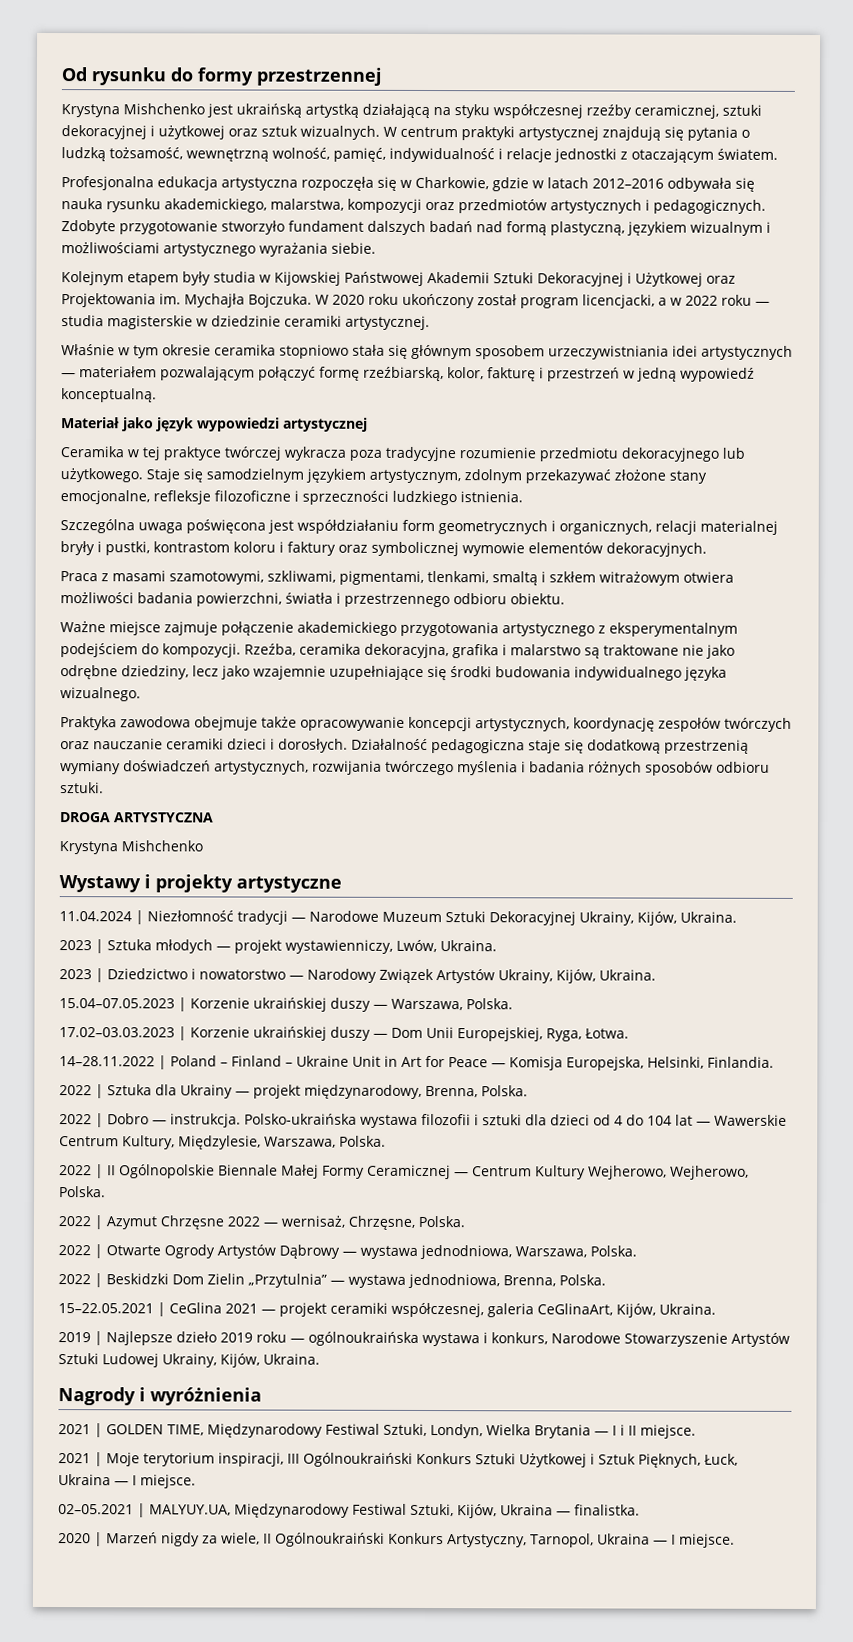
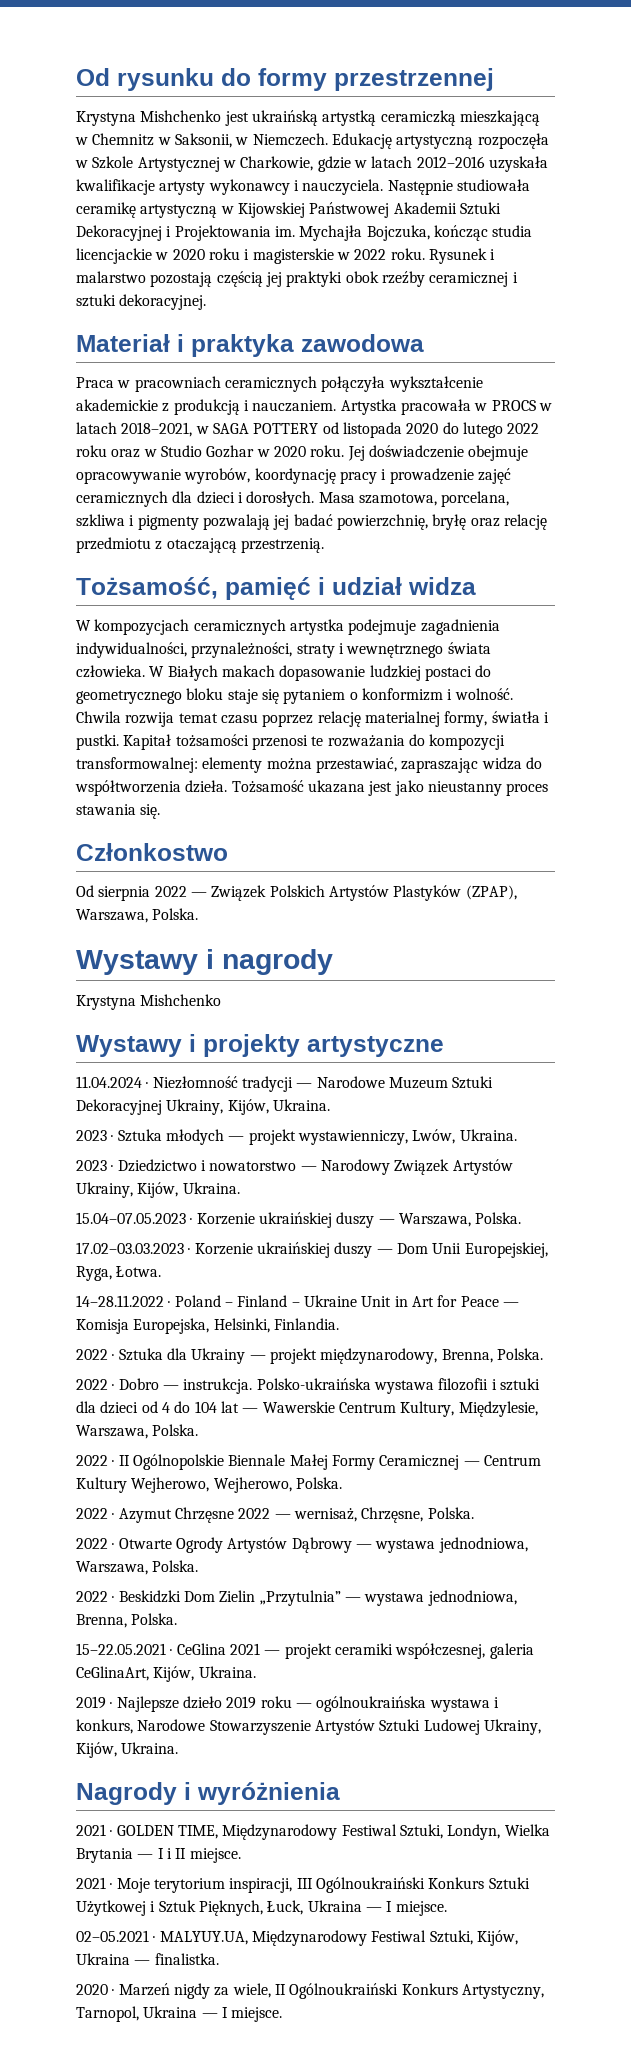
- Krystyna Mishchenko jest ukraińską artystką działającą na styku współczesnej rzeźby ceramicznej, sztuki dekoracyjnej i użytkowej oraz sztuk wizualnych. W centrum praktyki artystycznej znajdują się pytania o ludzką tożsamość, wewnętrzną wolność, pamięć, indywidualność i relacje jednostki z otaczającym światem.
- Profesjonalna edukacja artystyczna rozpoczęła się w Charkowie, gdzie w latach 2012–2016 odbywała się nauka rysunku akademickiego, malarstwa, kompozycji oraz przedmiotów artystycznych i pedagogicznych. Zdobyte przygotowanie stworzyło fundament dalszych badań nad formą plastyczną, językiem wizualnym i możliwościami artystycznego wyrażania siebie.
- Kolejnym etapem były studia w Kijowskiej Państwowej Akademii Sztuki Dekoracyjnej i Użytkowej oraz Projektowania im.
+ Krystyna Mishchenko jest ukraińską artystką ceramiczką mieszkającą w Chemnitz w Saksonii, w Niemczech. Edukację artystyczną rozpoczęła w Szkole Artystycznej w Charkowie, gdzie w latach 2012–2016 uzyskała kwalifikacje artysty wykonawcy i nauczyciela. Następnie studiowała ceramikę artystyczną w Kijowskiej Państwowej Akademii Sztuki Dekoracyjnej i Projektowania im.
- Mychajła Bojczuka. W 2020 roku ukończony został program licencjacki, a w 2022 roku — studia magisterskie w dziedzinie ceramiki artystycznej.
- Właśnie w tym okresie ceramika stopniowo stała się głównym sposobem urzeczywistniania idei artystycznych — materiałem pozwalającym połączyć formę rzeźbiarską, kolor, fakturę i przestrzeń w jedną wypowiedź konceptualną.
- Materiał jako język wypowiedzi artystycznej
- Ceramika w tej praktyce twórczej wykracza poza tradycyjne rozumienie przedmiotu dekoracyjnego lub użytkowego. Staje się samodzielnym językiem artystycznym, zdolnym przekazywać złożone stany emocjonalne, refleksje filozoficzne i sprzeczności ludzkiego istnienia.
- Szczególna uwaga poświęcona jest współdziałaniu form geometrycznych i organicznych, relacji materialnej bryły i pustki, kontrastom koloru i faktury oraz symbolicznej wymowie elementów dekoracyjnych.
- Praca z masami szamotowymi, szkliwami, pigmentami, tlenkami, smaltą i szkłem witrażowym otwiera możliwości badania powierzchni, światła i przestrzennego odbioru obiektu.
- Ważne miejsce zajmuje połączenie akademickiego przygotowania artystycznego z eksperymentalnym podejściem do kompozycji. Rzeźba, ceramika dekoracyjna, grafika i malarstwo są traktowane nie jako odrębne dziedziny, lecz jako wzajemnie uzupełniające się środki budowania indywidualnego języka wizualnego.
- Praktyka zawodowa obejmuje także opracowywanie koncepcji artystycznych, koordynację zespołów twórczych oraz nauczanie ceramiki dzieci i dorosłych. Działalność pedagogiczna staje się dodatkową przestrzenią wymiany doświadczeń artystycznych, rozwijania twórczego myślenia i badania różnych sposobów odbioru sztuki.
- DROGA ARTYSTYCZNA
+ Mychajła Bojczuka, kończąc studia licencjackie w 2020 roku i magisterskie w 2022 roku. Rysunek i malarstwo pozostają częścią jej praktyki obok rzeźby ceramicznej i sztuki dekoracyjnej.
+ Materiał i praktyka zawodowa
+ Praca w pracowniach ceramicznych połączyła wykształcenie akademickie z produkcją i nauczaniem. Artystka pracowała w PROCS w latach 2018–2021, w SAGA POTTERY od listopada 2020 do lutego 2022 roku oraz w Studio Gozhar w 2020 roku. Jej doświadczenie obejmuje opracowywanie wyrobów, koordynację pracy i prowadzenie zajęć ceramicznych dla dzieci i dorosłych. Masa szamotowa, porcelana, szkliwa i pigmenty pozwalają jej badać powierzchnię, bryłę oraz relację przedmiotu z otaczającą przestrzenią.
+ Tożsamość, pamięć i udział widza
+ W kompozycjach ceramicznych artystka podejmuje zagadnienia indywidualności, przynależności, straty i wewnętrznego świata człowieka. W Białych makach dopasowanie ludzkiej postaci do geometrycznego bloku staje się pytaniem o konformizm i wolność. Chwila rozwija temat czasu poprzez relację materialnej formy, światła i pustki. Kapitał tożsamości przenosi te rozważania do kompozycji transformowalnej: elementy można przestawiać, zapraszając widza do współtworzenia dzieła. Tożsamość ukazana jest jako nieustanny proces stawania się.
+ Członkostwo
+ Od sierpnia 2022 — Związek Polskich Artystów Plastyków (ZPAP), Warszawa, Polska.
+ Wystawy i nagrody
- 11.04.2024 | Niezłomność tradycji — Narodowe Muzeum Sztuki Dekoracyjnej Ukrainy, Kijów, Ukraina.
+ 11.04.2024 · Niezłomność tradycji — Narodowe Muzeum Sztuki Dekoracyjnej Ukrainy, Kijów, Ukraina.
- 2023 | Sztuka młodych — projekt wystawienniczy, Lwów, Ukraina.
+ 2023 · Sztuka młodych — projekt wystawienniczy, Lwów, Ukraina.
- 2023 | Dziedzictwo i nowatorstwo — Narodowy Związek Artystów Ukrainy, Kijów, Ukraina.
+ 2023 · Dziedzictwo i nowatorstwo — Narodowy Związek Artystów Ukrainy, Kijów, Ukraina.
- 15.04–07.05.2023 | Korzenie ukraińskiej duszy — Warszawa, Polska.
+ 15.04–07.05.2023 · Korzenie ukraińskiej duszy — Warszawa, Polska.
- 17.02–03.03.2023 | Korzenie ukraińskiej duszy — Dom Unii Europejskiej, Ryga, Łotwa.
+ 17.02–03.03.2023 · Korzenie ukraińskiej duszy — Dom Unii Europejskiej, Ryga, Łotwa.
- 14–28.11.2022 | Poland – Finland – Ukraine Unit in Art for Peace — Komisja Europejska, Helsinki, Finlandia.
+ 14–28.11.2022 · Poland – Finland – Ukraine Unit in Art for Peace — Komisja Europejska, Helsinki, Finlandia.
- 2022 | Sztuka dla Ukrainy — projekt międzynarodowy, Brenna, Polska.
+ 2022 · Sztuka dla Ukrainy — projekt międzynarodowy, Brenna, Polska.
- 2022 | Dobro — instrukcja.
+ 2022 · Dobro — instrukcja.
- 2022 | II Ogólnopolskie Biennale Małej Formy Ceramicznej — Centrum Kultury Wejherowo, Wejherowo, Polska.
+ 2022 · II Ogólnopolskie Biennale Małej Formy Ceramicznej — Centrum Kultury Wejherowo, Wejherowo, Polska.
- 2022 | Azymut Chrzęsne 2022 — wernisaż, Chrzęsne, Polska.
+ 2022 · Azymut Chrzęsne 2022 — wernisaż, Chrzęsne, Polska.
- 2022 | Otwarte Ogrody Artystów Dąbrowy — wystawa jednodniowa, Warszawa, Polska.
+ 2022 · Otwarte Ogrody Artystów Dąbrowy — wystawa jednodniowa, Warszawa, Polska.
- 2022 | Beskidzki Dom Zielin „Przytulnia” — wystawa jednodniowa, Brenna, Polska.
+ 2022 · Beskidzki Dom Zielin „Przytulnia” — wystawa jednodniowa, Brenna, Polska.
- 15–22.05.2021 | CeGlina 2021 — projekt ceramiki współczesnej, galeria CeGlinaArt, Kijów, Ukraina.
+ 15–22.05.2021 · CeGlina 2021 — projekt ceramiki współczesnej, galeria CeGlinaArt, Kijów, Ukraina.
- 2019 | Najlepsze dzieło 2019 roku — ogólnoukraińska wystawa i konkurs, Narodowe Stowarzyszenie Artystów Sztuki Ludowej Ukrainy, Kijów, Ukraina.
+ 2019 · Najlepsze dzieło 2019 roku — ogólnoukraińska wystawa i konkurs, Narodowe Stowarzyszenie Artystów Sztuki Ludowej Ukrainy, Kijów, Ukraina.
- 2021 | GOLDEN TIME, Międzynarodowy Festiwal Sztuki, Londyn, Wielka Brytania — I i II miejsce.
+ 2021 · GOLDEN TIME, Międzynarodowy Festiwal Sztuki, Londyn, Wielka Brytania — I i II miejsce.
- 2021 | Moje terytorium inspiracji, III Ogólnoukraiński Konkurs Sztuki Użytkowej i Sztuk Pięknych, Łuck, Ukraina — I miejsce.
+ 2021 · Moje terytorium inspiracji, III Ogólnoukraiński Konkurs Sztuki Użytkowej i Sztuk Pięknych, Łuck, Ukraina — I miejsce.
- 02–05.2021 | MALYUY.UA, Międzynarodowy Festiwal Sztuki, Kijów, Ukraina — finalistka.
+ 02–05.2021 · MALYUY.UA, Międzynarodowy Festiwal Sztuki, Kijów, Ukraina — finalistka.
- 2020 | Marzeń nigdy za wiele, II Ogólnoukraiński Konkurs Artystyczny, Tarnopol, Ukraina — I miejsce.
+ 2020 · Marzeń nigdy za wiele, II Ogólnoukraiński Konkurs Artystyczny, Tarnopol, Ukraina — I miejsce.

